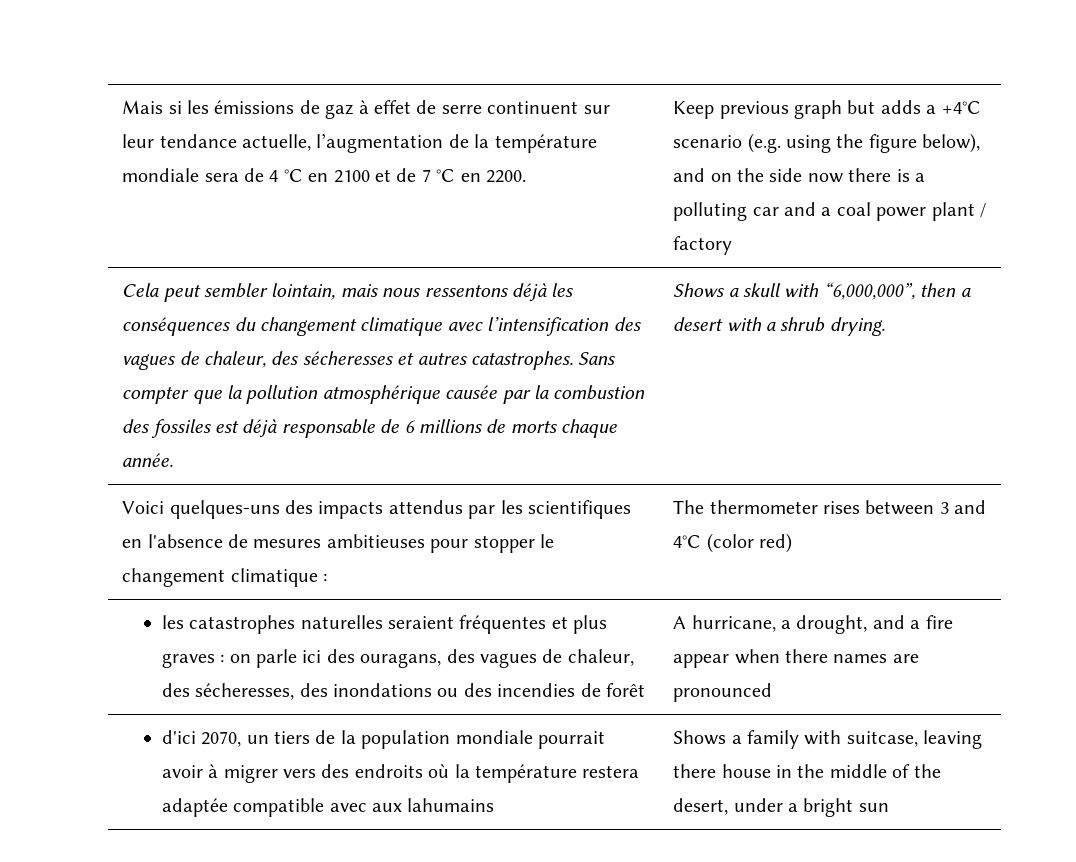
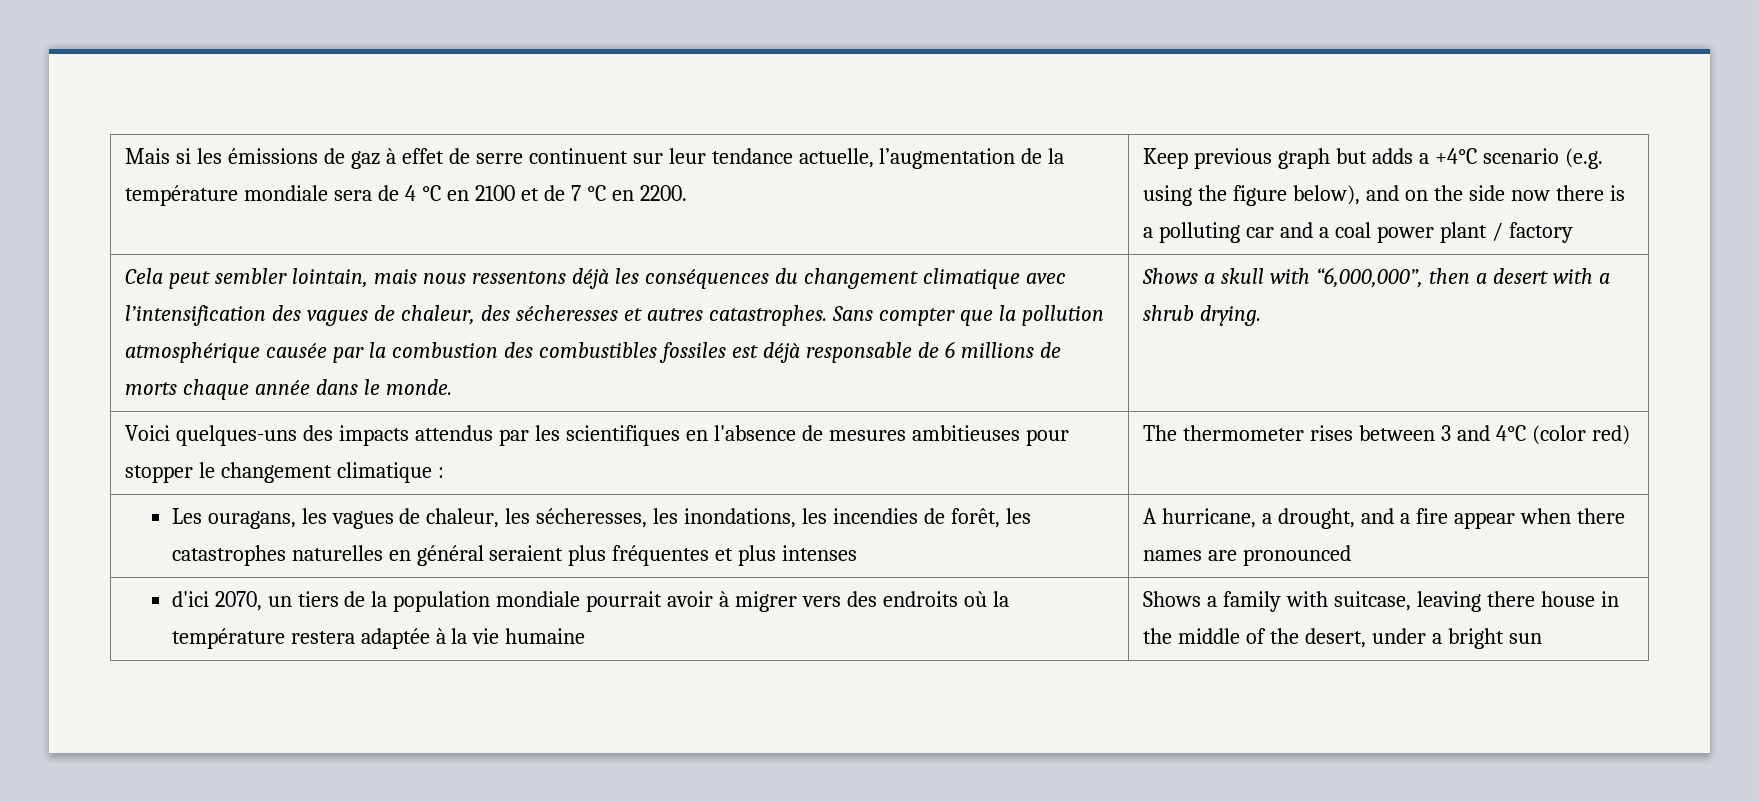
- Sans compter que la pollution atmosphérique causée par la combustion des fossiles est déjà responsable de 6 millions de morts chaque année.
+ Sans compter que la pollution atmosphérique causée par la combustion des combustibles fossiles est déjà responsable de 6 millions de morts chaque année dans le monde.
- les catastrophes naturelles seraient fréquentes et plus graves : on parle ici des ouragans, des vagues de chaleur, des sécheresses, des inondations ou des incendies de forêt | A hurricane, a drought, and a fire appear when there names are pronounced
+ Les ouragans, les vagues de chaleur, les sécheresses, les inondations, les incendies de forêt, les catastrophes naturelles en général seraient plus fréquentes et plus intenses | A hurricane, a drought, and a fire appear when there names are pronounced
- d'ici 2070, un tiers de la population mondiale pourrait avoir à migrer vers des endroits où la température restera adaptée compatible avec aux lahumains
+ d'ici 2070, un tiers de la population mondiale pourrait avoir à migrer vers des endroits où la température restera adaptée à la vie humaine

